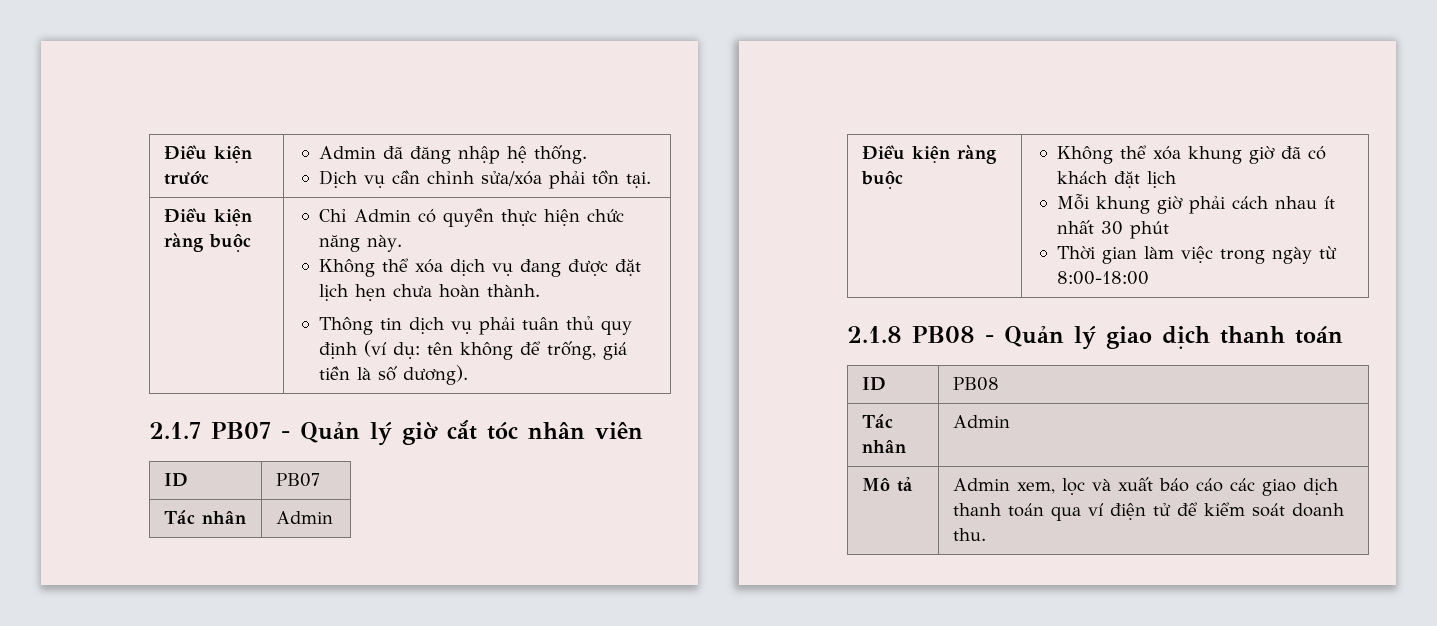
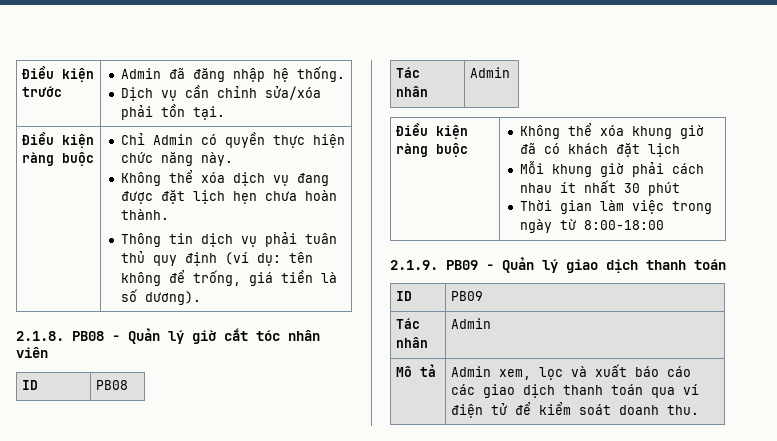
- 2.1.7 PB07 - Quản lý giờ cắt tóc nhân viên
+ 2.1.8. PB08 - Quản lý giờ cắt tóc nhân viên
- ID | PB07
+ ID | PB08
- 2.1.8 PB08 - Quản lý giao dịch thanh toán
+ 2.1.9. PB09 - Quản lý giao dịch thanh toán
- ID | PB08
+ ID | PB09

